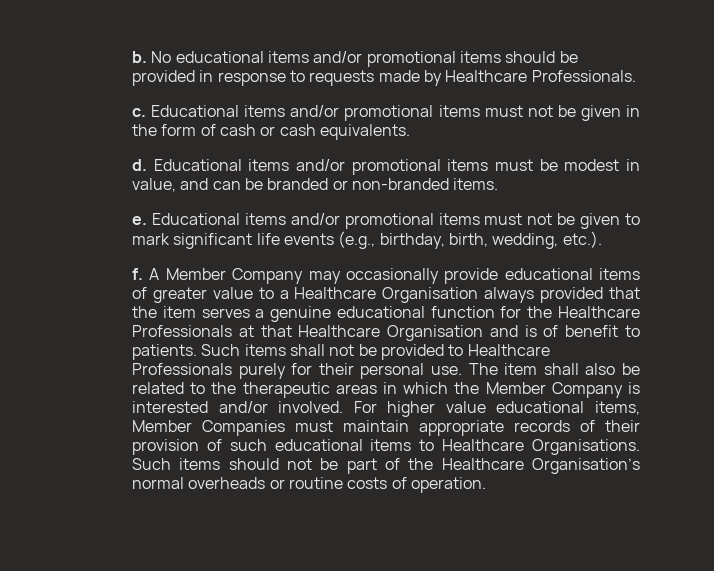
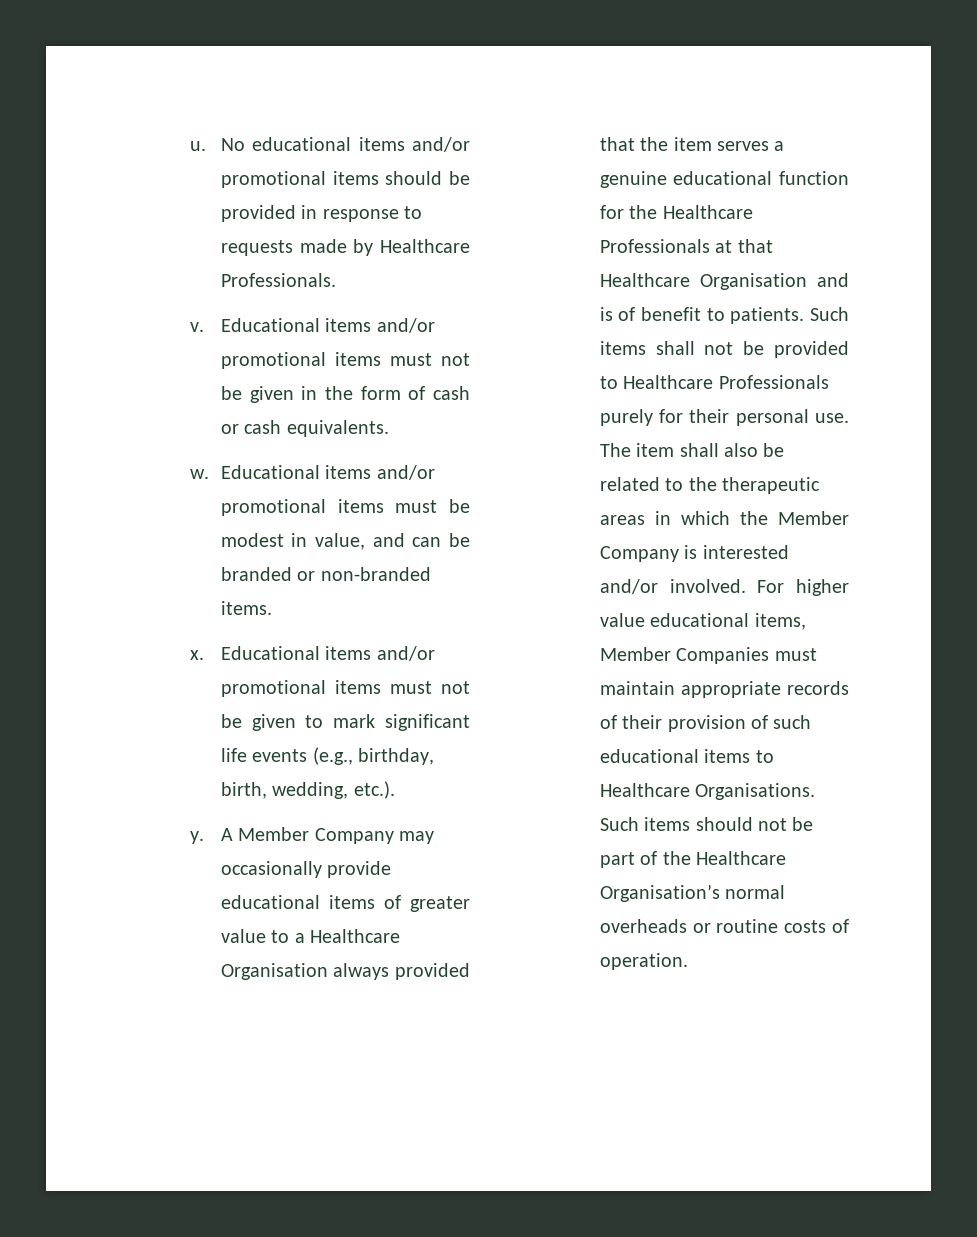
- b.
+ u.
- c.
+ v.
- d.
+ w.
- e.
+ x.
- f.
+ y.

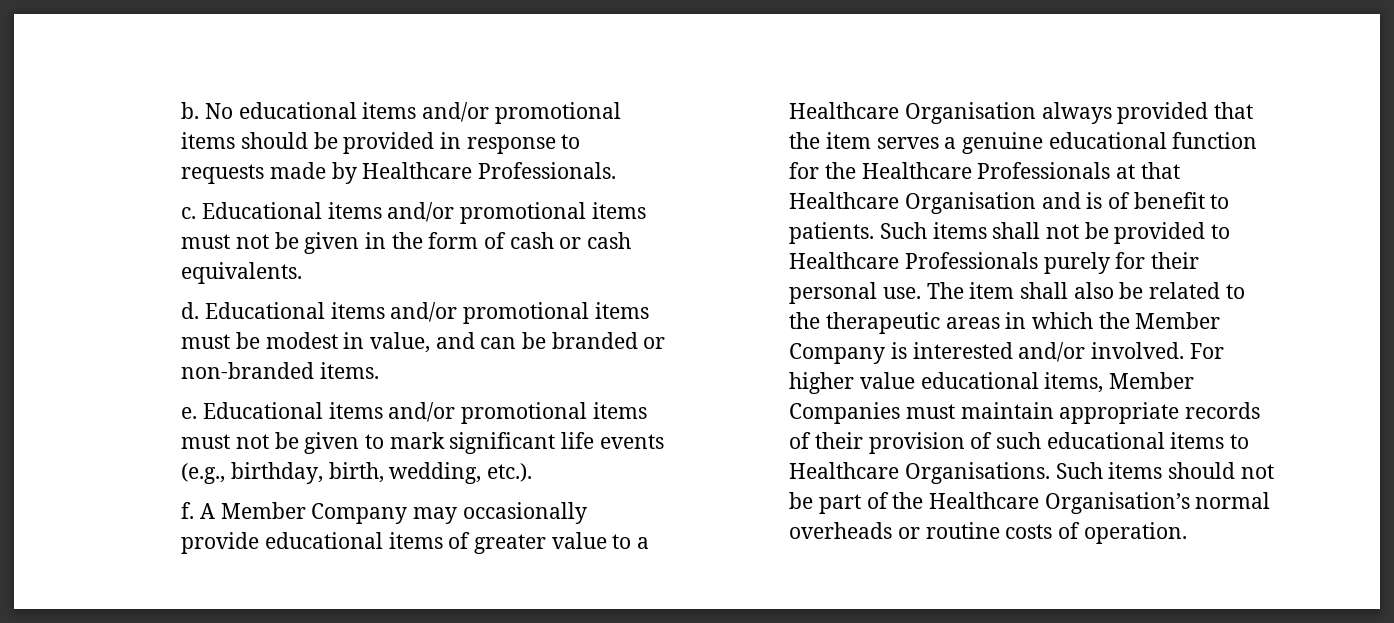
- u.
+ b.
- v.
+ c.
- w.
+ d.
- x.
+ e.
- y.
+ f.

